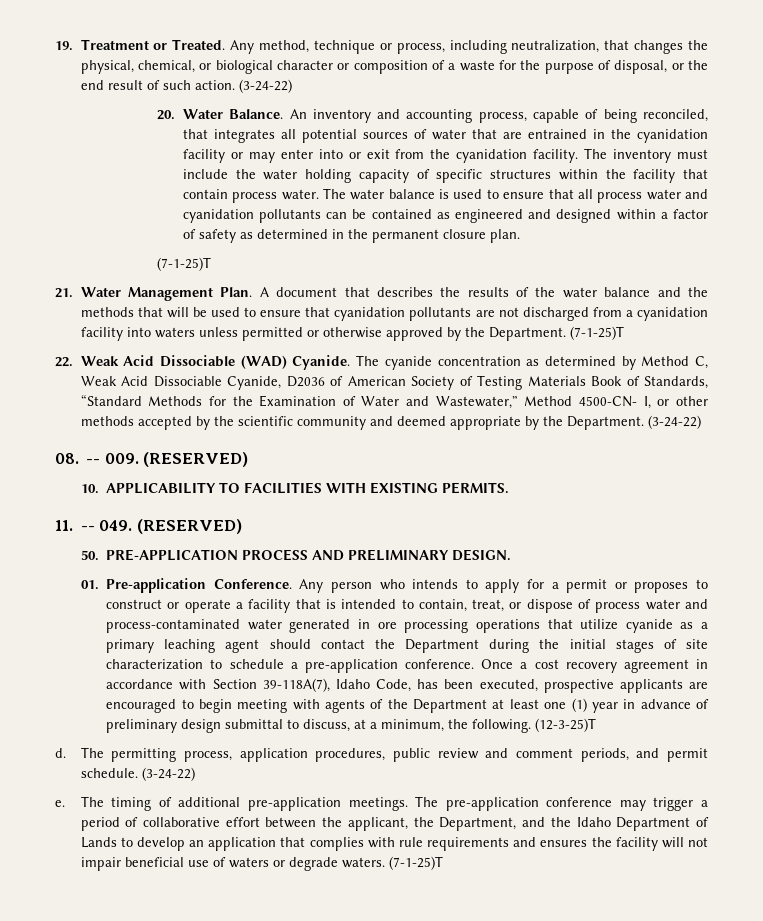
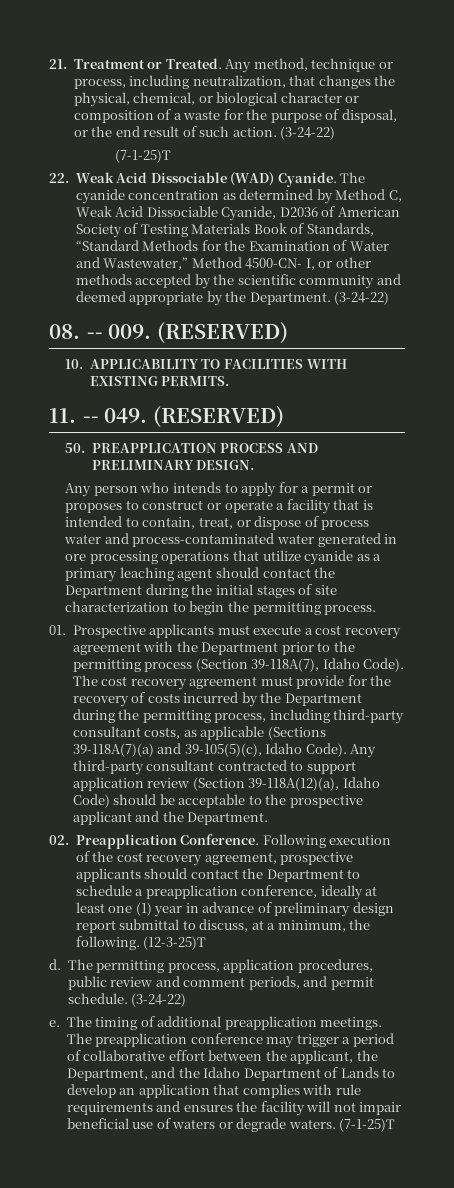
- 19. Treatment or Treated.
+ 21. Treatment or Treated.
- 20. Water Balance. An inventory and accounting process, capable of being reconciled, that integrates all potential sources of water that are entrained in the cyanidation facility or may enter into or exit from the cyanidation facility. The inventory must include the water holding capacity of specific structures within the facility that contain process water. The water balance is used to ensure that all process water and cyanidation pollutants can be contained as engineered and designed within a factor of safety as determined in the permanent closure plan.
- (7-1-25)T
- 21. Water Management Plan. A document that describes the results of the water balance and the methods that will be used to ensure that cyanidation pollutants are not discharged from a cyanidation facility into waters unless permitted or otherwise approved by the Department.
- 50. PRE-APPLICATION PROCESS AND PRELIMINARY DESIGN.
+ 50. PREAPPLICATION PROCESS AND PRELIMINARY DESIGN.
- 01. Pre-application Conference. Any person who intends to apply for a permit or proposes to construct or operate a facility that is intended to contain, treat, or dispose of process water and process-contaminated water generated in ore processing operations that utilize cyanide as a primary leaching agent should contact the Department during the initial stages of site characterization to schedule a pre-application conference. Once a cost recovery agreement in accordance with Section 39-118A(7), Idaho Code, has been executed, prospective applicants are encouraged to begin meeting with agents of the Department at least one (1) year in advance of preliminary design submittal to discuss, at a minimum, the following.
+ Any person who intends to apply for a permit or proposes to construct or operate a facility that is intended to contain, treat, or dispose of process water and process-contaminated water generated in ore processing operations that utilize cyanide as a primary leaching agent should contact the Department during the initial stages of site characterization to begin the permitting process.
+ 01. Prospective applicants must execute a cost recovery agreement with the Department prior to the permitting process (Section 39-118A(7), Idaho Code). The cost recovery agreement must provide for the recovery of costs incurred by the Department during the permitting process, including third-party consultant costs, as applicable (Sections 39-118A(7)(a) and 39-105(5)(c), Idaho Code). Any third-party consultant contracted to support application review (Section 39-118A(12)(a), Idaho Code) should be acceptable to the prospective applicant and the Department.
+ 02. Preapplication Conference. Following execution of the cost recovery agreement, prospective applicants should contact the Department to schedule a preapplication conference, ideally at least one (1) year in advance of preliminary design report submittal to discuss, at a minimum, the following.
- The timing of additional pre-application meetings.
+ The timing of additional preapplication meetings.
- The pre-application conference may trigger a period of collaborative effort between the applicant, the Department, and the Idaho Department of Lands to develop an application that complies with rule requirements and ensures the facility will not impair beneficial use of waters or degrade waters.
+ The preapplication conference may trigger a period of collaborative effort between the applicant, the Department, and the Idaho Department of Lands to develop an application that complies with rule requirements and ensures the facility will not impair beneficial use of waters or degrade waters.

